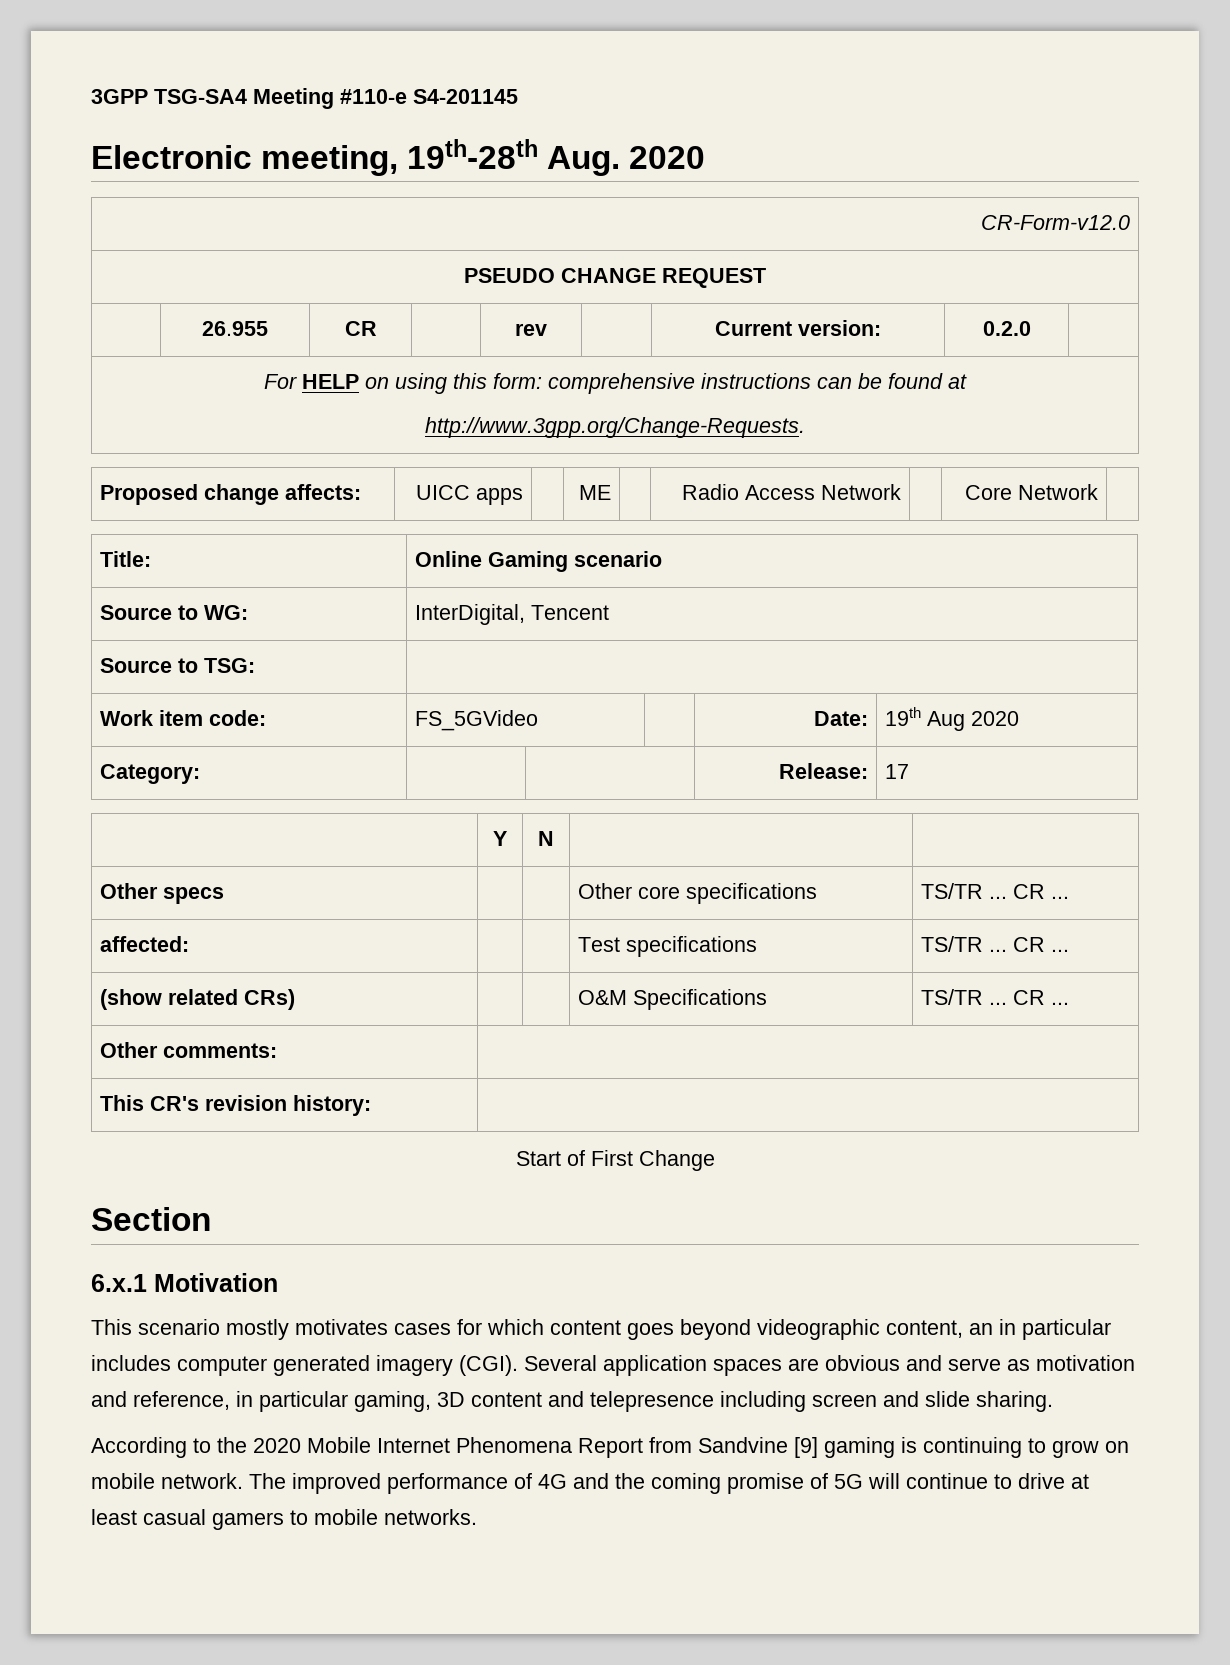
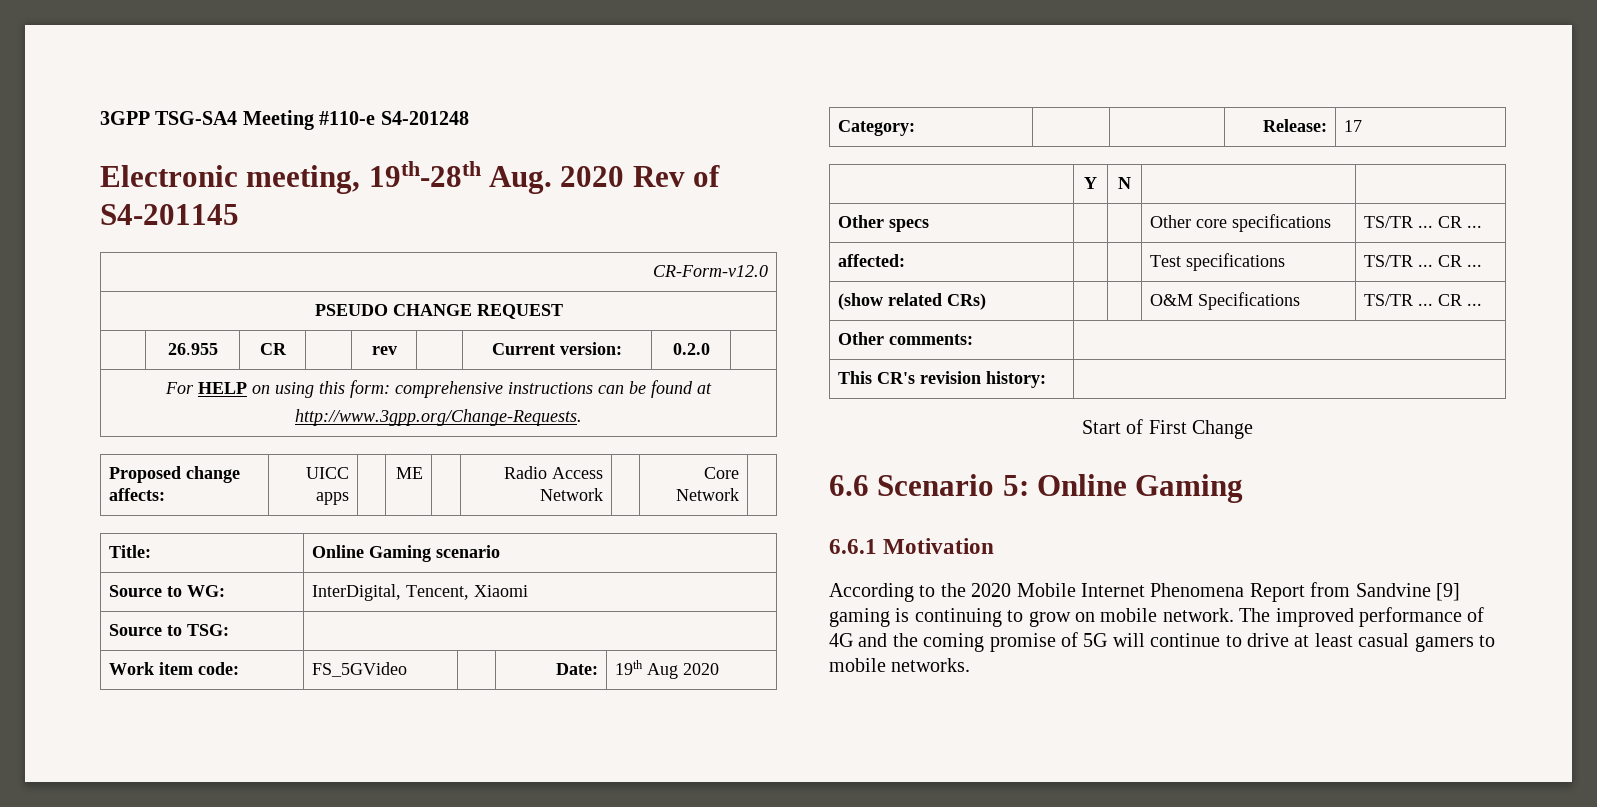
- 3GPP TSG-SA4 Meeting #110-e S4-201145
+ 3GPP TSG-SA4 Meeting #110-e S4-201248
- Electronic meeting, 19th-28th Aug. 2020
+ Electronic meeting, 19th-28th Aug. 2020 Rev of S4-201145
- Source to WG: | InterDigital, Tencent
+ Source to WG: | InterDigital, Tencent, Xiaomi
- Section
- 6.x.1 Motivation
- This scenario mostly motivates cases for which content goes beyond videographic content, an in particular includes computer generated imagery (CGI). Several application spaces are obvious and serve as motivation and reference, in particular gaming, 3D content and telepresence including screen and slide sharing.
+ 6.6 Scenario 5: Online Gaming
+ 6.6.1 Motivation

